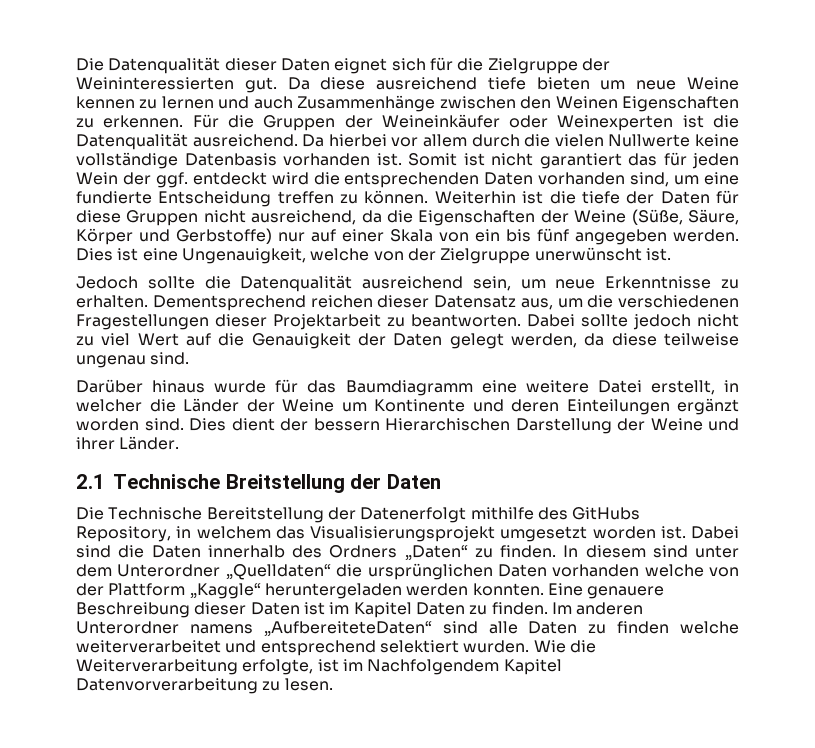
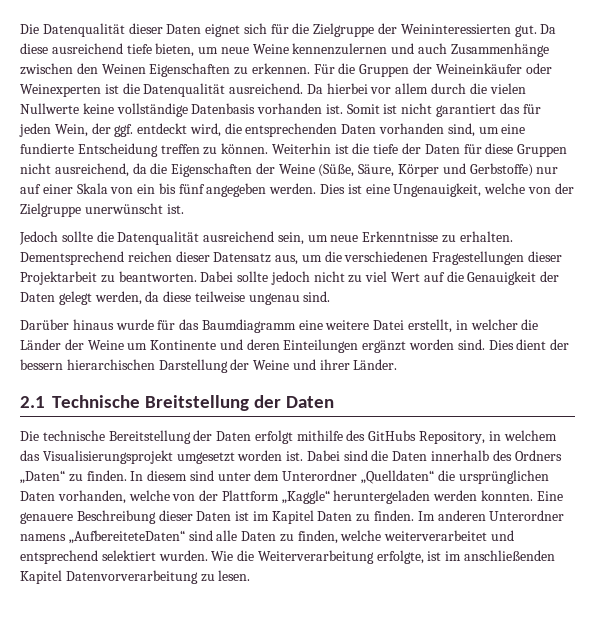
- Da diese ausreichend tiefe bieten um neue Weine kennen zu lernen und auch Zusammenhänge zwischen den Weinen Eigenschaften zu erkennen.
+ Da diese ausreichend tiefe bieten, um neue Weine kennenzulernen und auch Zusammenhänge zwischen den Weinen Eigenschaften zu erkennen.
- Somit ist nicht garantiert das für jeden Wein der ggf. entdeckt wird die entsprechenden Daten vorhanden sind, um eine fundierte Entscheidung treffen zu können.
+ Somit ist nicht garantiert das für jeden Wein, der ggf. entdeckt wird, die entsprechenden Daten vorhanden sind, um eine fundierte Entscheidung treffen zu können.
- Dies dient der bessern Hierarchischen Darstellung der Weine und ihrer Länder.
+ Dies dient der bessern hierarchischen Darstellung der Weine und ihrer Länder.
- Die Technische Bereitstellung der Datenerfolgt mithilfe des GitHubs Repository, in welchem das Visualisierungsprojekt umgesetzt worden ist.
+ Die technische Bereitstellung der Daten erfolgt mithilfe des GitHubs Repository, in welchem das Visualisierungsprojekt umgesetzt worden ist.
- In diesem sind unter dem Unterordner „Quelldaten“ die ursprünglichen Daten vorhanden welche von der Plattform „Kaggle“ heruntergeladen werden konnten.
+ In diesem sind unter dem Unterordner „Quelldaten“ die ursprünglichen Daten vorhanden, welche von der Plattform „Kaggle“ heruntergeladen werden konnten.
- Im anderen Unterordner namens „AufbereiteteDaten“ sind alle Daten zu finden welche weiterverarbeitet und entsprechend selektiert wurden.
+ Im anderen Unterordner namens „AufbereiteteDaten“ sind alle Daten zu finden, welche weiterverarbeitet und entsprechend selektiert wurden.
- Wie die Weiterverarbeitung erfolgte, ist im Nachfolgendem Kapitel Datenvorverarbeitung zu lesen.
+ Wie die Weiterverarbeitung erfolgte, ist im anschließenden Kapitel Datenvorverarbeitung zu lesen.

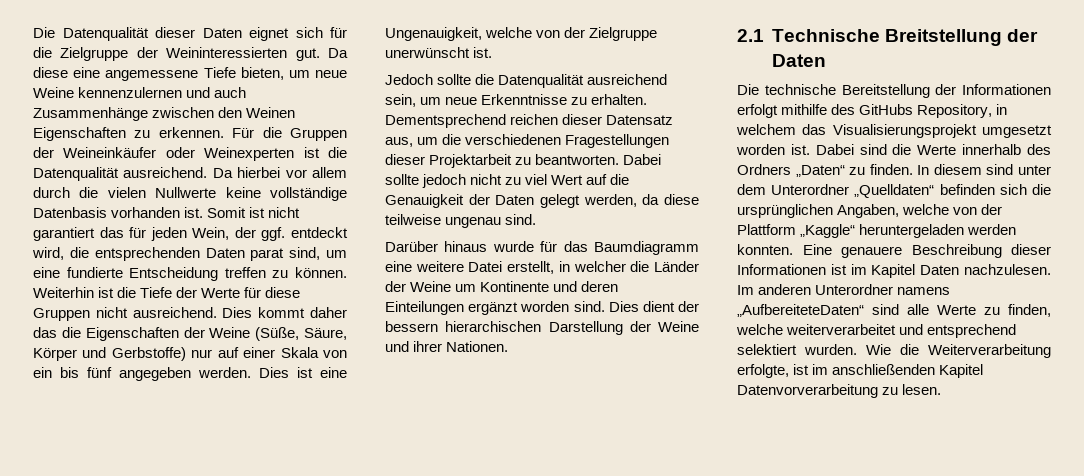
- Da diese ausreichend tiefe bieten, um neue Weine kennenzulernen und auch Zusammenhänge zwischen den Weinen Eigenschaften zu erkennen.
+ Da diese eine angemessene Tiefe bieten, um neue Weine kennenzulernen und auch Zusammenhänge zwischen den Weinen Eigenschaften zu erkennen.
- Somit ist nicht garantiert das für jeden Wein, der ggf. entdeckt wird, die entsprechenden Daten vorhanden sind, um eine fundierte Entscheidung treffen zu können.
+ Somit ist nicht garantiert das für jeden Wein, der ggf. entdeckt wird, die entsprechenden Daten parat sind, um eine fundierte Entscheidung treffen zu können.
- Weiterhin ist die tiefe der Daten für diese Gruppen nicht ausreichend, da die Eigenschaften der Weine (Süße, Säure, Körper und Gerbstoffe) nur auf einer Skala von ein bis fünf angegeben werden.
+ Weiterhin ist die Tiefe der Werte für diese Gruppen nicht ausreichend. Dies kommt daher das die Eigenschaften der Weine (Süße, Säure, Körper und Gerbstoffe) nur auf einer Skala von ein bis fünf angegeben werden.
- Dies dient der bessern hierarchischen Darstellung der Weine und ihrer Länder.
+ Dies dient der bessern hierarchischen Darstellung der Weine und ihrer Nationen.
- Die technische Bereitstellung der Daten erfolgt mithilfe des GitHubs Repository, in welchem das Visualisierungsprojekt umgesetzt worden ist.
+ Die technische Bereitstellung der Informationen erfolgt mithilfe des GitHubs Repository, in welchem das Visualisierungsprojekt umgesetzt worden ist.
- Dabei sind die Daten innerhalb des Ordners „Daten“ zu finden.
+ Dabei sind die Werte innerhalb des Ordners „Daten“ zu finden.
- In diesem sind unter dem Unterordner „Quelldaten“ die ursprünglichen Daten vorhanden, welche von der Plattform „Kaggle“ heruntergeladen werden konnten.
+ In diesem sind unter dem Unterordner „Quelldaten“ befinden sich die ursprünglichen Angaben, welche von der Plattform „Kaggle“ heruntergeladen werden konnten.
- Eine genauere Beschreibung dieser Daten ist im Kapitel Daten zu finden.
+ Eine genauere Beschreibung dieser Informationen ist im Kapitel Daten nachzulesen.
- Im anderen Unterordner namens „AufbereiteteDaten“ sind alle Daten zu finden, welche weiterverarbeitet und entsprechend selektiert wurden.
+ Im anderen Unterordner namens „AufbereiteteDaten“ sind alle Werte zu finden, welche weiterverarbeitet und entsprechend selektiert wurden.

